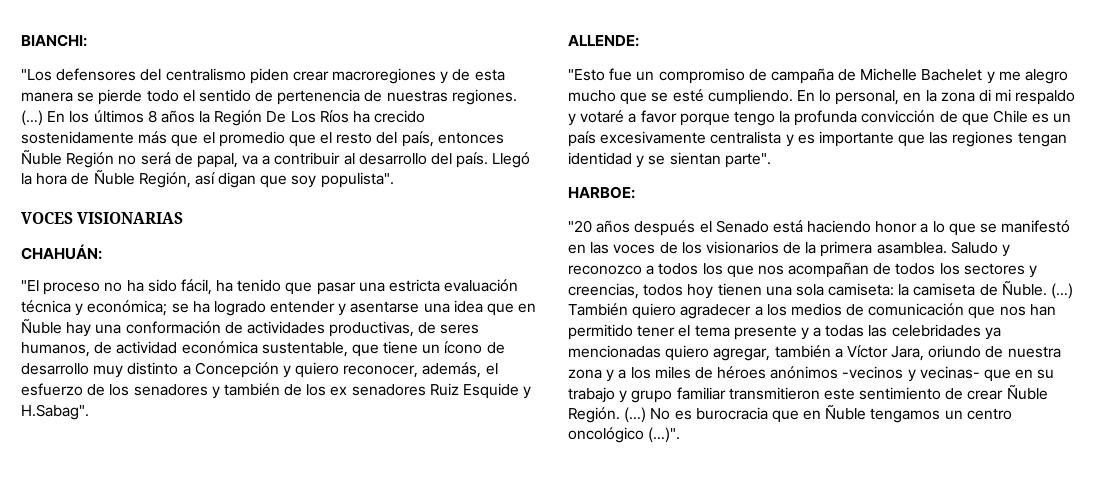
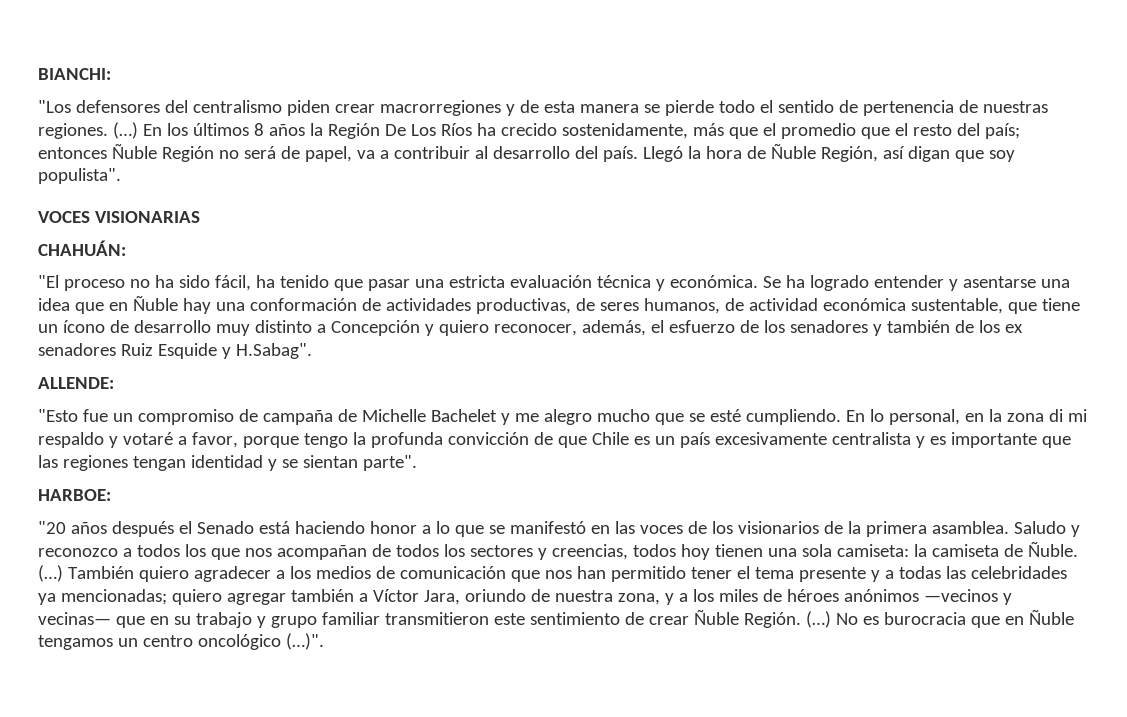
- "Los defensores del centralismo piden crear macroregiones y de esta manera se pierde todo el sentido de pertenencia de nuestras regiones.
+ "Los defensores del centralismo piden crear macrorregiones y de esta manera se pierde todo el sentido de pertenencia de nuestras regiones.
- En los últimos 8 años la Región De Los Ríos ha crecido sostenidamente más que el promedio que el resto del país, entonces Ñuble Región no será de papal, va a contribuir al desarrollo del país.
+ En los últimos 8 años la Región De Los Ríos ha crecido sostenidamente, más que el promedio que el resto del país; entonces Ñuble Región no será de papel, va a contribuir al desarrollo del país.
- "El proceso no ha sido fácil, ha tenido que pasar una estricta evaluación técnica y económica; se ha logrado entender y asentarse una idea que en Ñuble hay una conformación de actividades productivas, de seres humanos, de actividad económica sustentable, que tiene un ícono de desarrollo muy distinto a Concepción y quiero reconocer, además, el esfuerzo de los senadores y también de los ex senadores Ruiz Esquide y H.Sabag".
+ "El proceso no ha sido fácil, ha tenido que pasar una estricta evaluación técnica y económica. Se ha logrado entender y asentarse una idea que en Ñuble hay una conformación de actividades productivas, de seres humanos, de actividad económica sustentable, que tiene un ícono de desarrollo muy distinto a Concepción y quiero reconocer, además, el esfuerzo de los senadores y también de los ex senadores Ruiz Esquide y H.Sabag".
- En lo personal, en la zona di mi respaldo y votaré a favor porque tengo la profunda convicción de que Chile es un país excesivamente centralista y es importante que las regiones tengan identidad y se sientan parte".
+ En lo personal, en la zona di mi respaldo y votaré a favor, porque tengo la profunda convicción de que Chile es un país excesivamente centralista y es importante que las regiones tengan identidad y se sientan parte".
- También quiero agradecer a los medios de comunicación que nos han permitido tener el tema presente y a todas las celebridades ya mencionadas quiero agregar, también a Víctor Jara, oriundo de nuestra zona y a los miles de héroes anónimos -vecinos y vecinas- que en su trabajo y grupo familiar transmitieron este sentimiento de crear Ñuble Región.
+ También quiero agradecer a los medios de comunicación que nos han permitido tener el tema presente y a todas las celebridades ya mencionadas; quiero agregar también a Víctor Jara, oriundo de nuestra zona, y a los miles de héroes anónimos —vecinos y vecinas— que en su trabajo y grupo familiar transmitieron este sentimiento de crear Ñuble Región.

